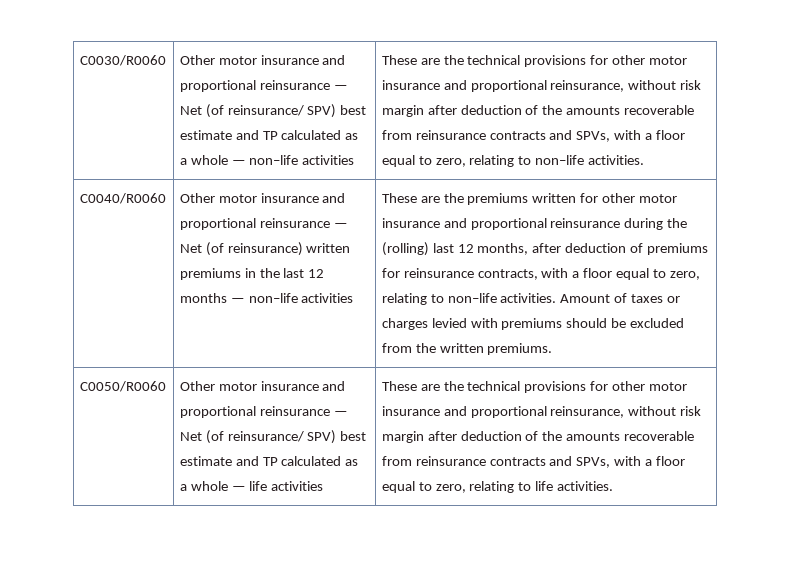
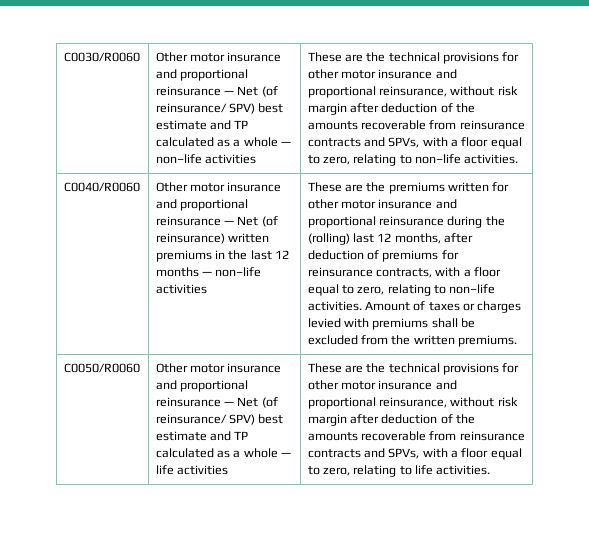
- Amount of taxes or charges levied with premiums should be excluded from the written premiums.
+ Amount of taxes or charges levied with premiums shall be excluded from the written premiums.

